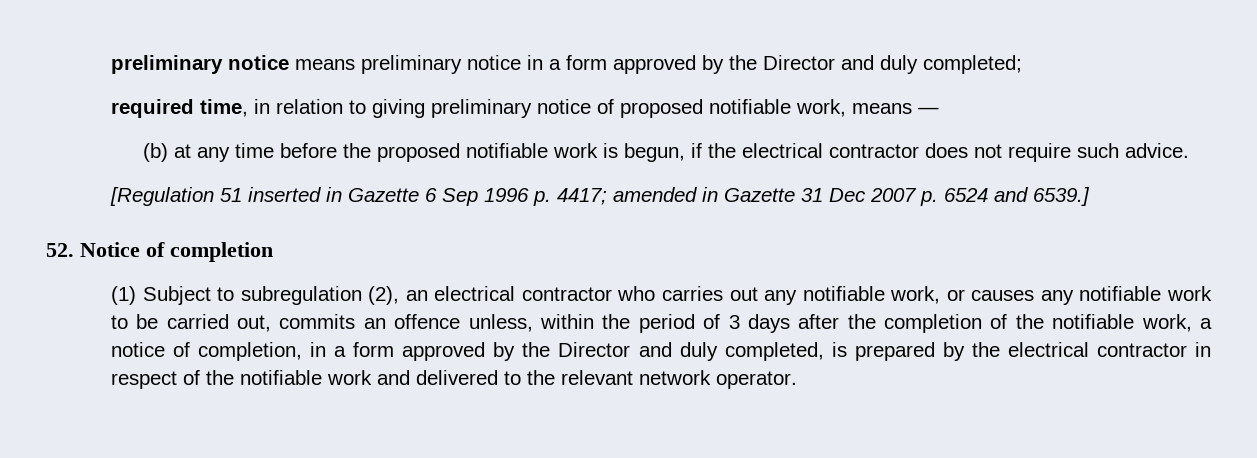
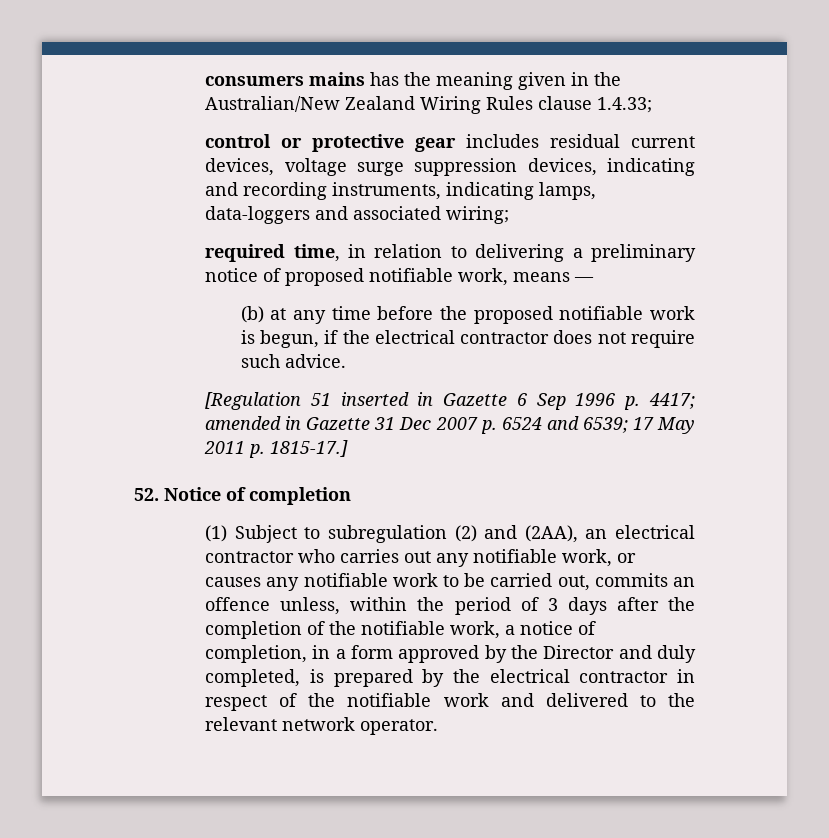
- preliminary notice means preliminary notice in a form approved by the Director and duly completed;
+ consumers mains has the meaning given in the Australian/New Zealand Wiring Rules clause 1.4.33;
+ control or protective gear includes residual current devices, voltage surge suppression devices, indicating and recording instruments, indicating lamps, data-loggers and associated wiring;
- required time, in relation to giving preliminary notice of proposed notifiable work, means —
+ required time, in relation to delivering a preliminary notice of proposed notifiable work, means —
- [Regulation 51 inserted in Gazette 6 Sep 1996 p. 4417; amended in Gazette 31 Dec 2007 p. 6524 and 6539.]
+ [Regulation 51 inserted in Gazette 6 Sep 1996 p. 4417; amended in Gazette 31 Dec 2007 p. 6524 and 6539; 17 May 2011 p. 1815-17.]
- (1) Subject to subregulation (2), an electrical contractor who carries out any notifiable work, or causes any notifiable work to be carried out, commits an offence unless, within the period of 3 days after the completion of the notifiable work, a notice of completion, in a form approved by the Director and duly completed, is prepared by the electrical contractor in respect of the notifiable work and delivered to the relevant network operator.
+ (1) Subject to subregulation (2) and (2AA), an electrical contractor who carries out any notifiable work, or causes any notifiable work to be carried out, commits an offence unless, within the period of 3 days after the completion of the notifiable work, a notice of completion, in a form approved by the Director and duly completed, is prepared by the electrical contractor in respect of the notifiable work and delivered to the relevant network operator.

